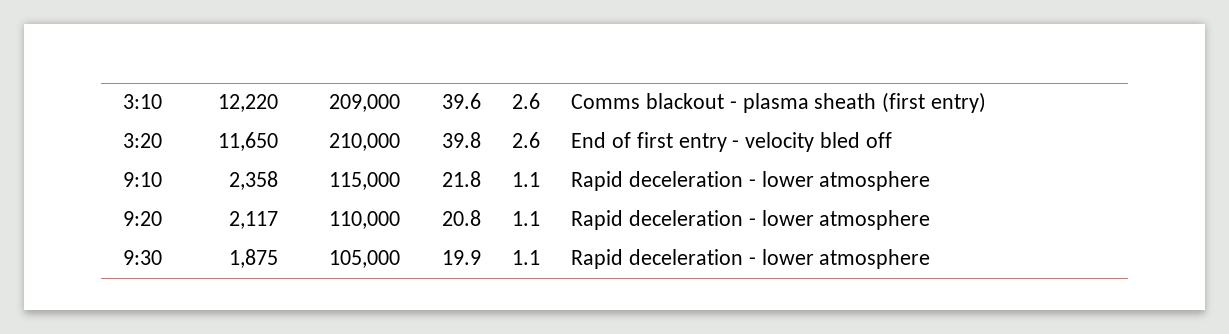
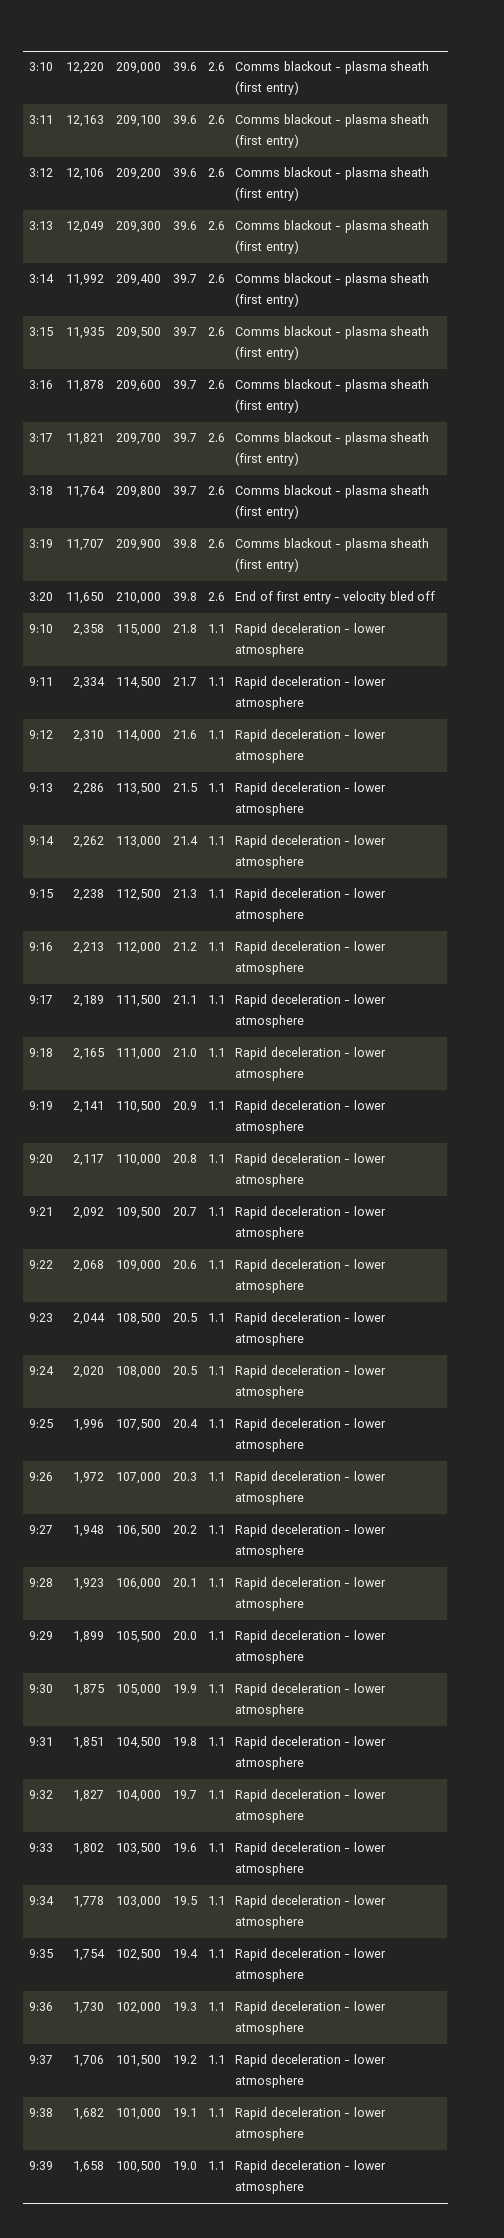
+ 3:11 | 12,163 | 209,100 | 39.6 | 2.6 | Comms blackout - plasma sheath (first entry)
+ 3:12 | 12,106 | 209,200 | 39.6 | 2.6 | Comms blackout - plasma sheath (first entry)
+ 3:13 | 12,049 | 209,300 | 39.6 | 2.6 | Comms blackout - plasma sheath (first entry)
+ 3:14 | 11,992 | 209,400 | 39.7 | 2.6 | Comms blackout - plasma sheath (first entry)
+ 3:15 | 11,935 | 209,500 | 39.7 | 2.6 | Comms blackout - plasma sheath (first entry)
+ 3:16 | 11,878 | 209,600 | 39.7 | 2.6 | Comms blackout - plasma sheath (first entry)
+ 3:17 | 11,821 | 209,700 | 39.7 | 2.6 | Comms blackout - plasma sheath (first entry)
+ 3:18 | 11,764 | 209,800 | 39.7 | 2.6 | Comms blackout - plasma sheath (first entry)
+ 3:19 | 11,707 | 209,900 | 39.8 | 2.6 | Comms blackout - plasma sheath (first entry)
+ 9:11 | 2,334 | 114,500 | 21.7 | 1.1 | Rapid deceleration - lower atmosphere
+ 9:12 | 2,310 | 114,000 | 21.6 | 1.1 | Rapid deceleration - lower atmosphere
+ 9:13 | 2,286 | 113,500 | 21.5 | 1.1 | Rapid deceleration - lower atmosphere
+ 9:14 | 2,262 | 113,000 | 21.4 | 1.1 | Rapid deceleration - lower atmosphere
+ 9:15 | 2,238 | 112,500 | 21.3 | 1.1 | Rapid deceleration - lower atmosphere
+ 9:16 | 2,213 | 112,000 | 21.2 | 1.1 | Rapid deceleration - lower atmosphere
+ 9:17 | 2,189 | 111,500 | 21.1 | 1.1 | Rapid deceleration - lower atmosphere
+ 9:18 | 2,165 | 111,000 | 21.0 | 1.1 | Rapid deceleration - lower atmosphere
+ 9:19 | 2,141 | 110,500 | 20.9 | 1.1 | Rapid deceleration - lower atmosphere
+ 9:21 | 2,092 | 109,500 | 20.7 | 1.1 | Rapid deceleration - lower atmosphere
+ 9:22 | 2,068 | 109,000 | 20.6 | 1.1 | Rapid deceleration - lower atmosphere
+ 9:23 | 2,044 | 108,500 | 20.5 | 1.1 | Rapid deceleration - lower atmosphere
+ 9:24 | 2,020 | 108,000 | 20.5 | 1.1 | Rapid deceleration - lower atmosphere
+ 9:25 | 1,996 | 107,500 | 20.4 | 1.1 | Rapid deceleration - lower atmosphere
+ 9:26 | 1,972 | 107,000 | 20.3 | 1.1 | Rapid deceleration - lower atmosphere
+ 9:27 | 1,948 | 106,500 | 20.2 | 1.1 | Rapid deceleration - lower atmosphere
+ 9:28 | 1,923 | 106,000 | 20.1 | 1.1 | Rapid deceleration - lower atmosphere
+ 9:29 | 1,899 | 105,500 | 20.0 | 1.1 | Rapid deceleration - lower atmosphere
+ 9:31 | 1,851 | 104,500 | 19.8 | 1.1 | Rapid deceleration - lower atmosphere
+ 9:32 | 1,827 | 104,000 | 19.7 | 1.1 | Rapid deceleration - lower atmosphere
+ 9:33 | 1,802 | 103,500 | 19.6 | 1.1 | Rapid deceleration - lower atmosphere
+ 9:34 | 1,778 | 103,000 | 19.5 | 1.1 | Rapid deceleration - lower atmosphere
+ 9:35 | 1,754 | 102,500 | 19.4 | 1.1 | Rapid deceleration - lower atmosphere
+ 9:36 | 1,730 | 102,000 | 19.3 | 1.1 | Rapid deceleration - lower atmosphere
+ 9:37 | 1,706 | 101,500 | 19.2 | 1.1 | Rapid deceleration - lower atmosphere
+ 9:38 | 1,682 | 101,000 | 19.1 | 1.1 | Rapid deceleration - lower atmosphere
+ 9:39 | 1,658 | 100,500 | 19.0 | 1.1 | Rapid deceleration - lower atmosphere

